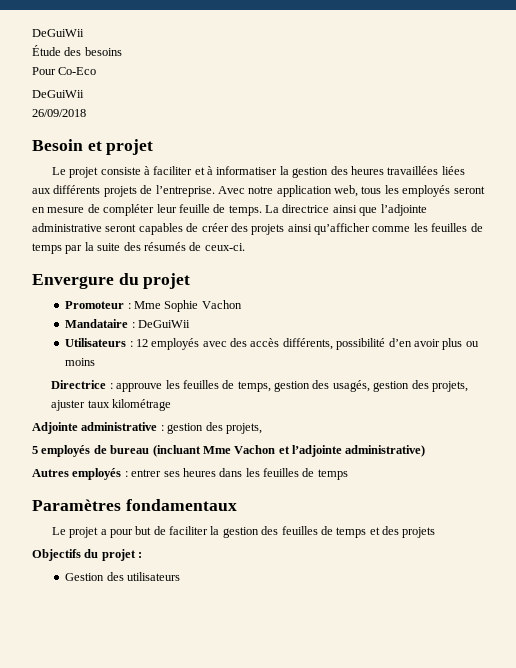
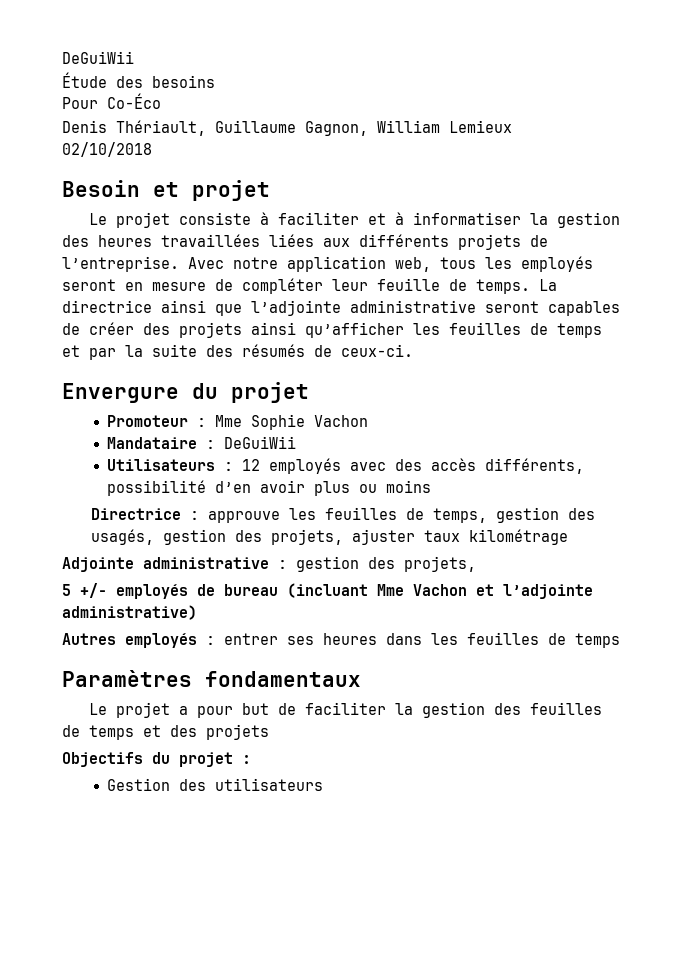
- Pour Co-Eco
- DeGuiWii
- 26/09/2018
+ Pour Co-Éco
+ Denis Thériault, Guillaume Gagnon, William Lemieux
+ 02/10/2018
- La directrice ainsi que l’adjointe administrative seront capables de créer des projets ainsi qu’afficher comme les feuilles de temps par la suite des résumés de ceux-ci.
+ La directrice ainsi que l’adjointe administrative seront capables de créer des projets ainsi qu’afficher les feuilles de temps et par la suite des résumés de ceux-ci.
- 5 employés de bureau (incluant Mme Vachon et l’adjointe administrative)
+ 5 +/- employés de bureau (incluant Mme Vachon et l’adjointe administrative)

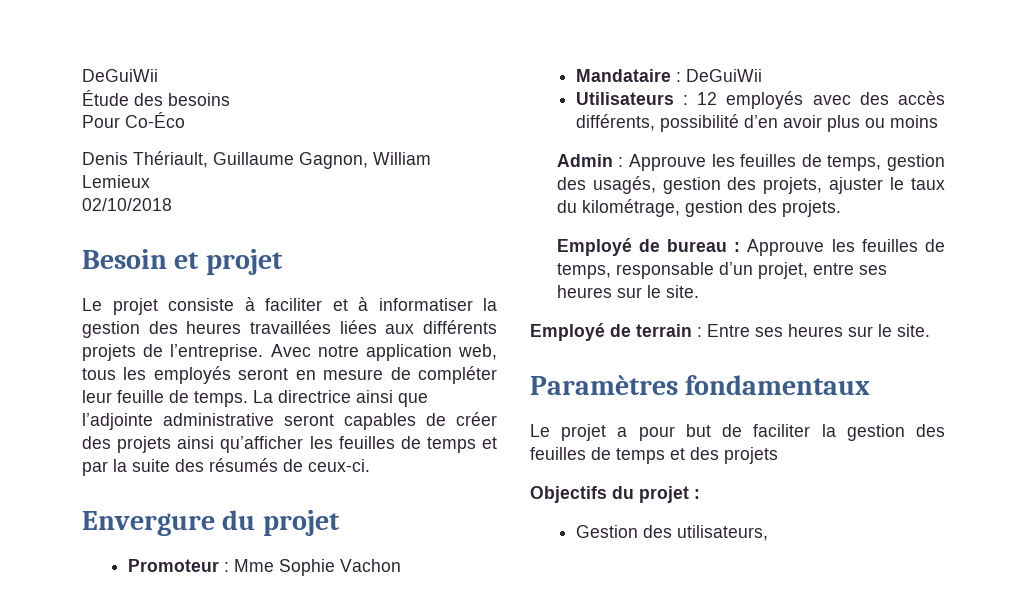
- Directrice : approuve les feuilles de temps, gestion des usagés, gestion des projets, ajuster taux kilométrage
- Adjointe administrative : gestion des projets,
- 5 +/- employés de bureau (incluant Mme Vachon et l’adjointe administrative)
- Autres employés : entrer ses heures dans les feuilles de temps
+ Admin : Approuve les feuilles de temps, gestion des usagés, gestion des projets, ajuster le taux du kilométrage, gestion des projets.
+ Employé de bureau : Approuve les feuilles de temps, responsable d’un projet, entre ses heures sur le site.
+ Employé de terrain : Entre ses heures sur le site.
- Gestion des utilisateurs
+ Gestion des utilisateurs,

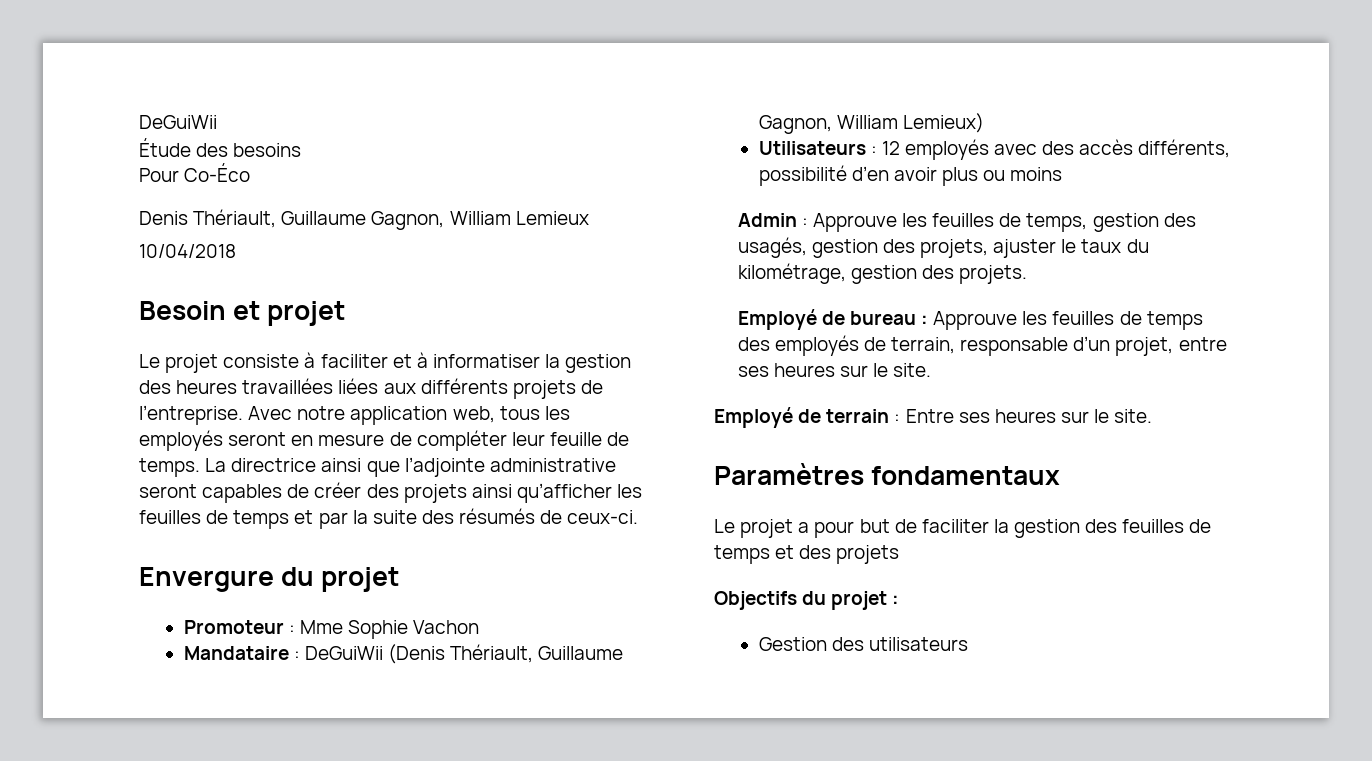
- 02/10/2018
+ 10/04/2018
- Mandataire : DeGuiWii
+ Mandataire : DeGuiWii (Denis Thériault, Guillaume Gagnon, William Lemieux)
- Employé de bureau : Approuve les feuilles de temps, responsable d’un projet, entre ses heures sur le site.
+ Employé de bureau : Approuve les feuilles de temps des employés de terrain, responsable d’un projet, entre ses heures sur le site.
- Gestion des utilisateurs,
+ Gestion des utilisateurs

